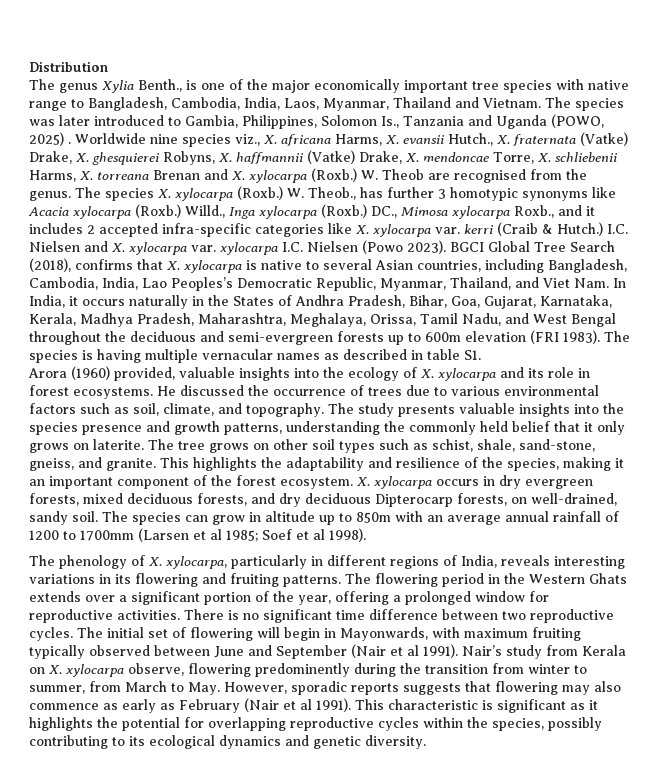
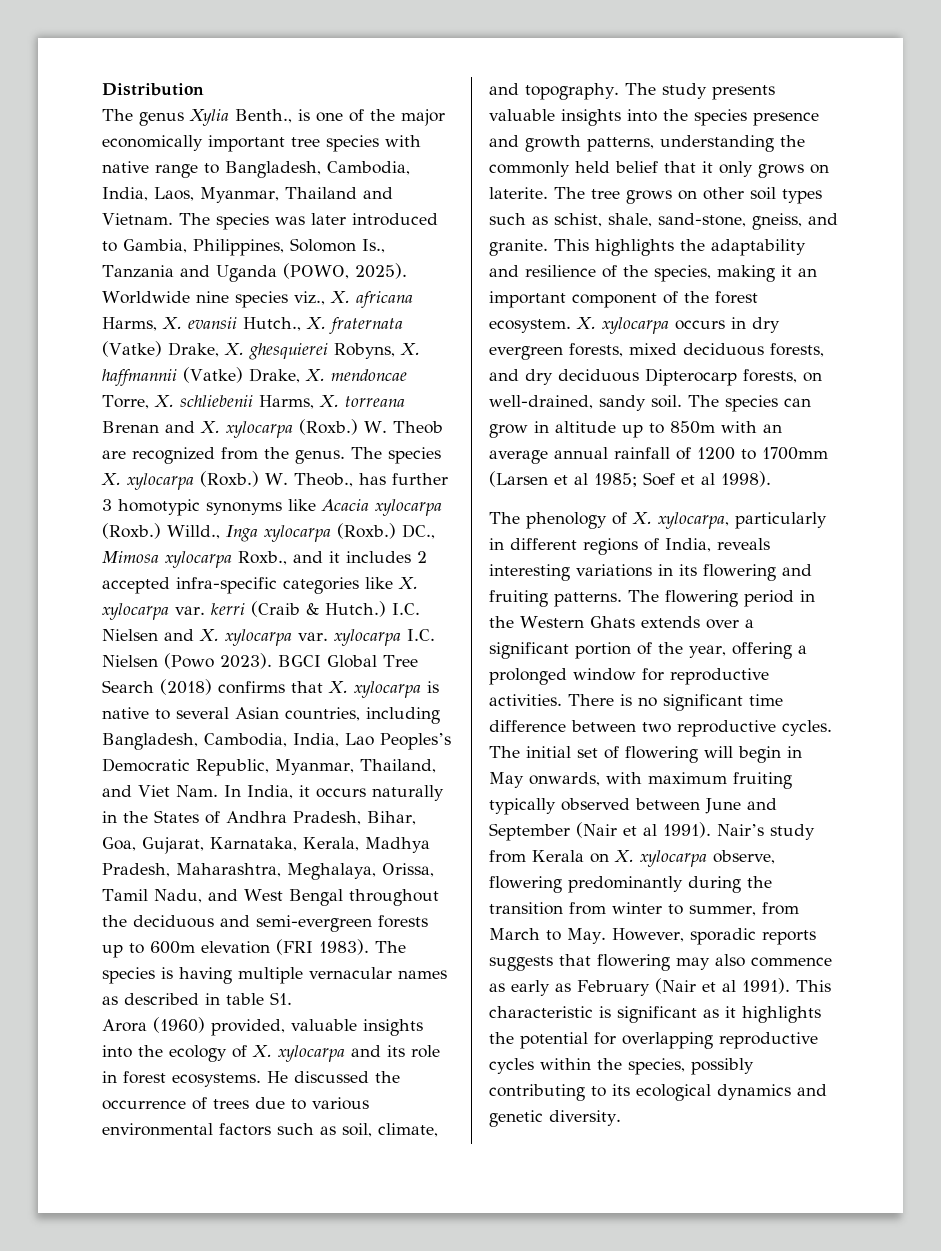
- The species was later introduced to Gambia, Philippines, Solomon Is., Tanzania and Uganda (POWO, 2025) .
+ The species was later introduced to Gambia, Philippines, Solomon Is., Tanzania and Uganda (POWO, 2025).
- W. Theob are recognised from the genus.
+ W. Theob are recognized from the genus.
- BGCI Global Tree Search (2018), confirms that X. xylocarpa is native to several Asian countries, including Bangladesh, Cambodia, India, Lao Peoples’s Democratic Republic, Myanmar, Thailand, and Viet Nam. In India, it occurs naturally in the States of Andhra Pradesh, Bihar, Goa, Gujarat, Karnataka, Kerala, Madhya Pradesh, Maharashtra, Meghalaya, Orissa, Tamil Nadu, and West Bengal throughout the deciduous and semi-evergreen forests up to 600m elevation (FRI 1983).
+ BGCI Global Tree Search (2018) confirms that X. xylocarpa is native to several Asian countries, including Bangladesh, Cambodia, India, Lao Peoples’s Democratic Republic, Myanmar, Thailand, and Viet Nam. In India, it occurs naturally in the States of Andhra Pradesh, Bihar, Goa, Gujarat, Karnataka, Kerala, Madhya Pradesh, Maharashtra, Meghalaya, Orissa, Tamil Nadu, and West Bengal throughout the deciduous and semi-evergreen forests up to 600m elevation (FRI 1983).
- The initial set of flowering will begin in Mayonwards, with maximum fruiting typically observed between June and September (Nair et al 1991).
+ The initial set of flowering will begin in May onwards, with maximum fruiting typically observed between June and September (Nair et al 1991).
- Nair’s study from Kerala on X. xylocarpa observe, flowering predominently during the transition from winter to summer, from March to May. However, sporadic reports suggests that flowering may also commence as early as February (Nair et al 1991).
+ Nair’s study from Kerala on X. xylocarpa observe, flowering predominantly during the transition from winter to summer, from March to May. However, sporadic reports suggests that flowering may also commence as early as February (Nair et al 1991).

